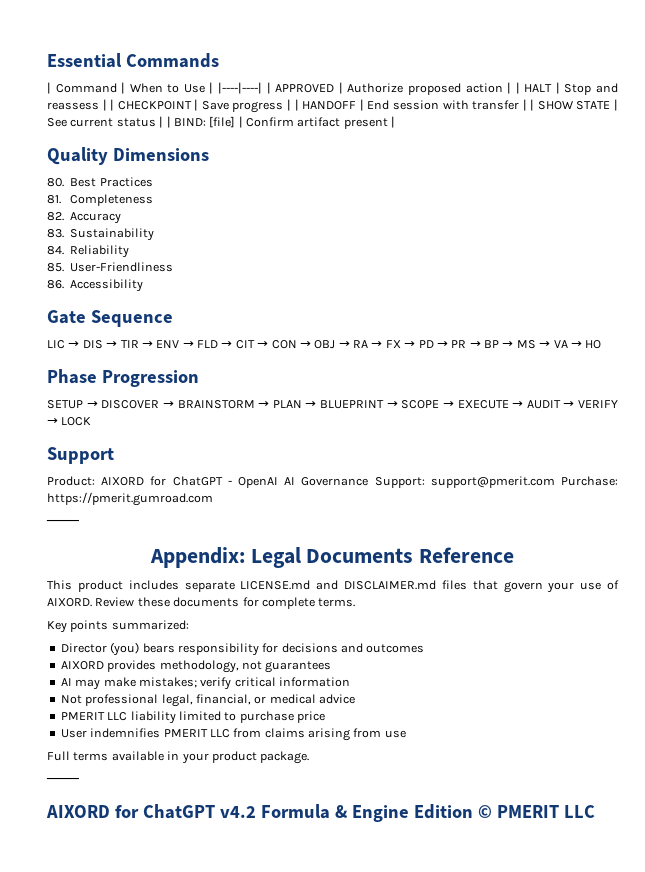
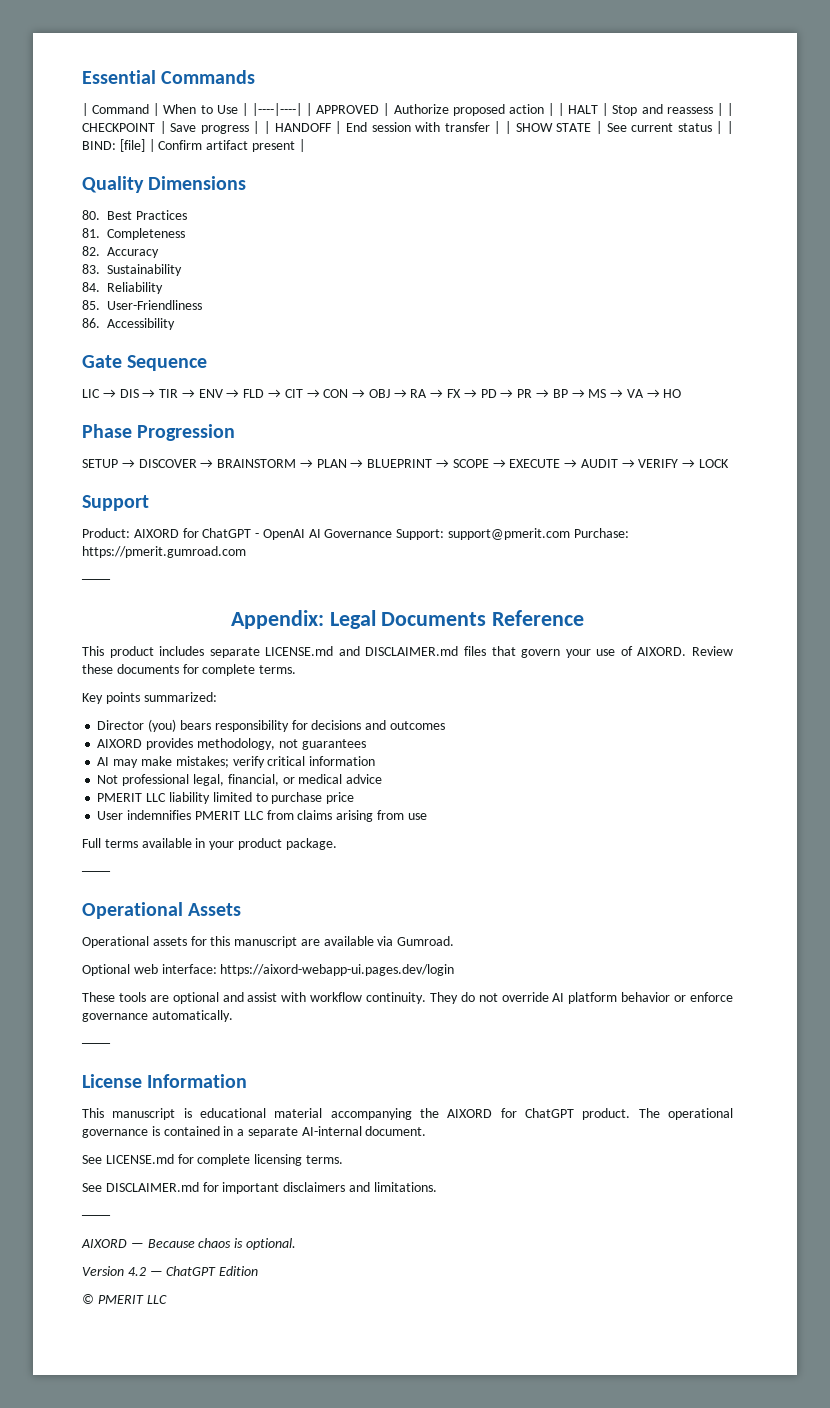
- AIXORD for ChatGPT v4.2 Formula & Engine Edition © PMERIT LLC
+ Operational Assets
+ Operational assets for this manuscript are available via Gumroad.
+ Optional web interface: https://aixord-webapp-ui.pages.dev/login
+ These tools are optional and assist with workflow continuity. They do not override AI platform behavior or enforce governance automatically.
+ ────
+ License Information
+ This manuscript is educational material accompanying the AIXORD for ChatGPT product. The operational governance is contained in a separate AI-internal document.
+ See LICENSE.md for complete licensing terms.
+ See DISCLAIMER.md for important disclaimers and limitations.
+ ────
+ AIXORD — Because chaos is optional.
+ Version 4.2 — ChatGPT Edition
+ © PMERIT LLC

